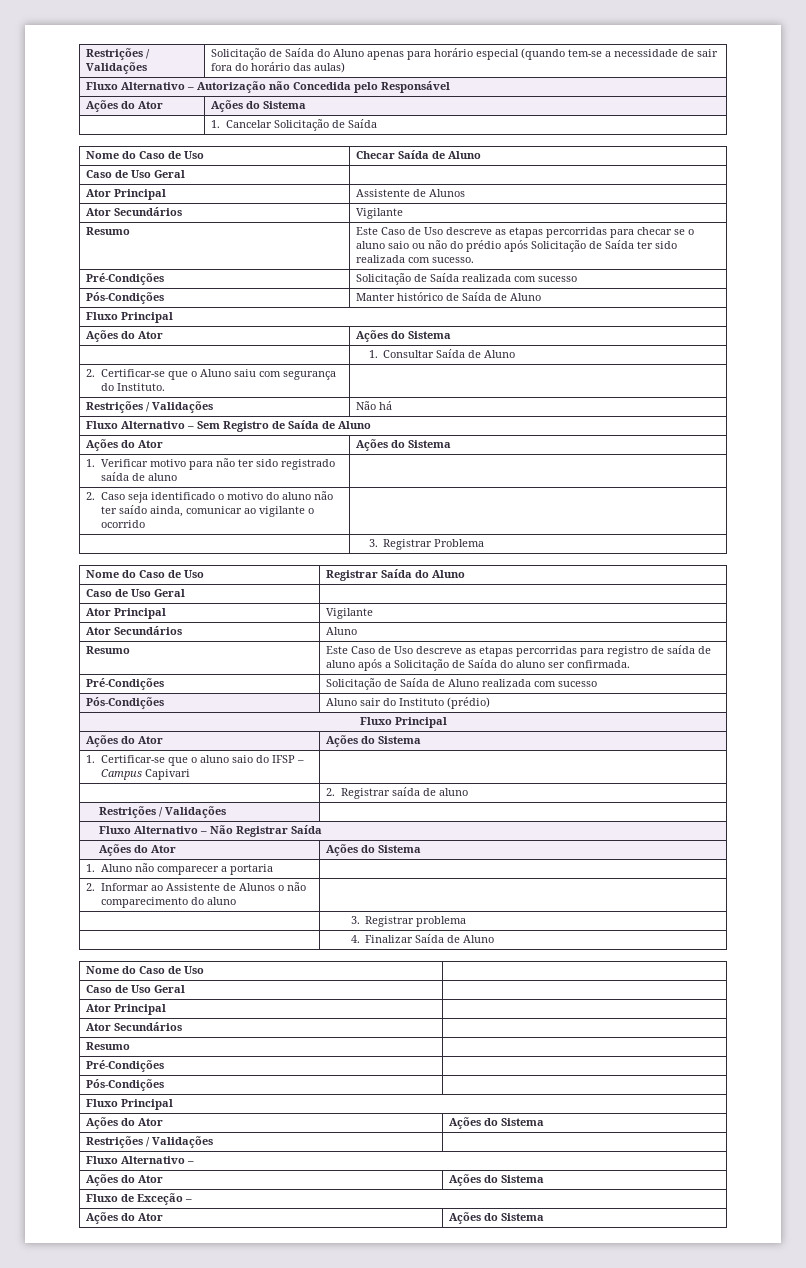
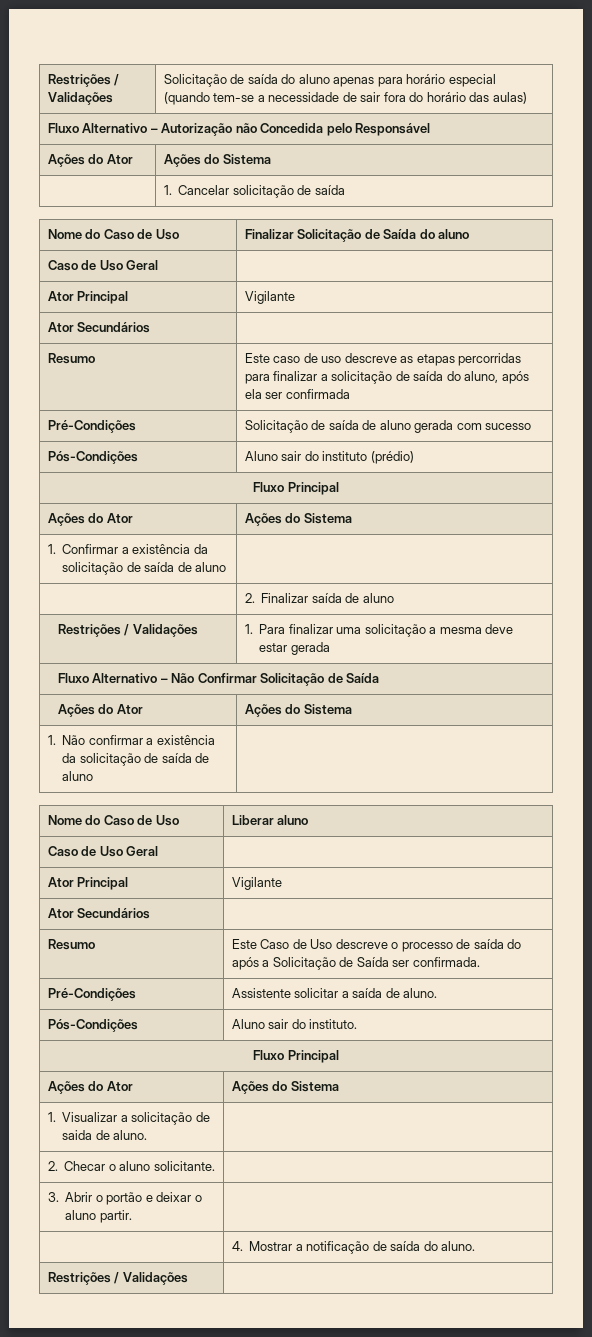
- Restrições / Validações | Solicitação de Saída do Aluno apenas para horário especial (quando tem-se a necessidade de sair fora do horário das aulas)
+ Restrições / Validações | Solicitação de saída do aluno apenas para horário especial (quando tem-se a necessidade de sair fora do horário das aulas)
- | 1. Cancelar Solicitação de Saída
- Nome do Caso de Uso | Checar Saída de Aluno
- Caso de Uso Geral |
- Ator Principal | Assistente de Alunos
- Ator Secundários | Vigilante
- Resumo | Este Caso de Uso descreve as etapas percorridas para checar se o aluno saio ou não do prédio após Solicitação de Saída ter sido realizada com sucesso.
- Pré-Condições | Solicitação de Saída realizada com sucesso
- Pós-Condições | Manter histórico de Saída de Aluno
- Fluxo Principal
- Ações do Ator | Ações do Sistema
- | 1. Consultar Saída de Aluno
- 2. Certificar-se que o Aluno saiu com segurança do Instituto. |
- Restrições / Validações | Não há
- Fluxo Alternativo – Sem Registro de Saída de Aluno
- Ações do Ator | Ações do Sistema
- 1. Verificar motivo para não ter sido registrado saída de aluno |
- 2. Caso seja identificado o motivo do aluno não ter saído ainda, comunicar ao vigilante o ocorrido |
- | 3. Registrar Problema
- Nome do Caso de Uso | Registrar Saída do Aluno
+ | 1. Cancelar solicitação de saída
+ Nome do Caso de Uso | Finalizar Solicitação de Saída do aluno
  Caso de Uso Geral |
  Ator Principal | Vigilante
- Ator Secundários | Aluno
- Resumo | Este Caso de Uso descreve as etapas percorridas para registro de saída de aluno após a Solicitação de Saída do aluno ser confirmada.
- Pré-Condições | Solicitação de Saída de Aluno realizada com sucesso
+ Ator Secundários |
+ Resumo | Este caso de uso descreve as etapas percorridas para finalizar a solicitação de saída do aluno, após ela ser confirmada
+ Pré-Condições | Solicitação de saída de aluno gerada com sucesso
- Pós-Condições | Aluno sair do Instituto (prédio)
+ Pós-Condições | Aluno sair do instituto (prédio)
- 1. Certificar-se que o aluno saio do IFSP – Campus Capivari |
- | 2. Registrar saída de aluno
- Restrições / Validações |
+ 1. Confirmar a existência da solicitação de saída de aluno |
+ | 2. Finalizar saída de aluno
+ Restrições / Validações | 1. Para finalizar uma solicitação a mesma deve estar gerada
- Fluxo Alternativo – Não Registrar Saída
+ Fluxo Alternativo – Não Confirmar Solicitação de Saída
- 1. Aluno não comparecer a portaria |
- 2. Informar ao Assistente de Alunos o não comparecimento do aluno |
- | 3. Registrar problema
- | 4. Finalizar Saída de Aluno
- Nome do Caso de Uso |
+ 1. Não confirmar a existência da solicitação de saída de aluno |
+ Nome do Caso de Uso | Liberar aluno
  Caso de Uso Geral |
- Ator Principal |
+ Ator Principal | Vigilante
  Ator Secundários |
- Resumo |
- Pré-Condições |
- Pós-Condições |
+ Resumo | Este Caso de Uso descreve o processo de saída do após a Solicitação de Saída ser confirmada.
+ Pré-Condições | Assistente solicitar a saída de aluno.
+ Pós-Condições | Aluno sair do instituto.
  Fluxo Principal
  Ações do Ator | Ações do Sistema
+ 1. Visualizar a solicitação de saida de aluno. |
+ 2. Checar o aluno solicitante. |
+ 3. Abrir o portão e deixar o aluno partir. |
+ | 4. Mostrar a notificação de saída do aluno.
  Restrições / Validações |
- Fluxo Alternativo –
- Ações do Ator | Ações do Sistema
- Fluxo de Exceção –
- Ações do Ator | Ações do Sistema

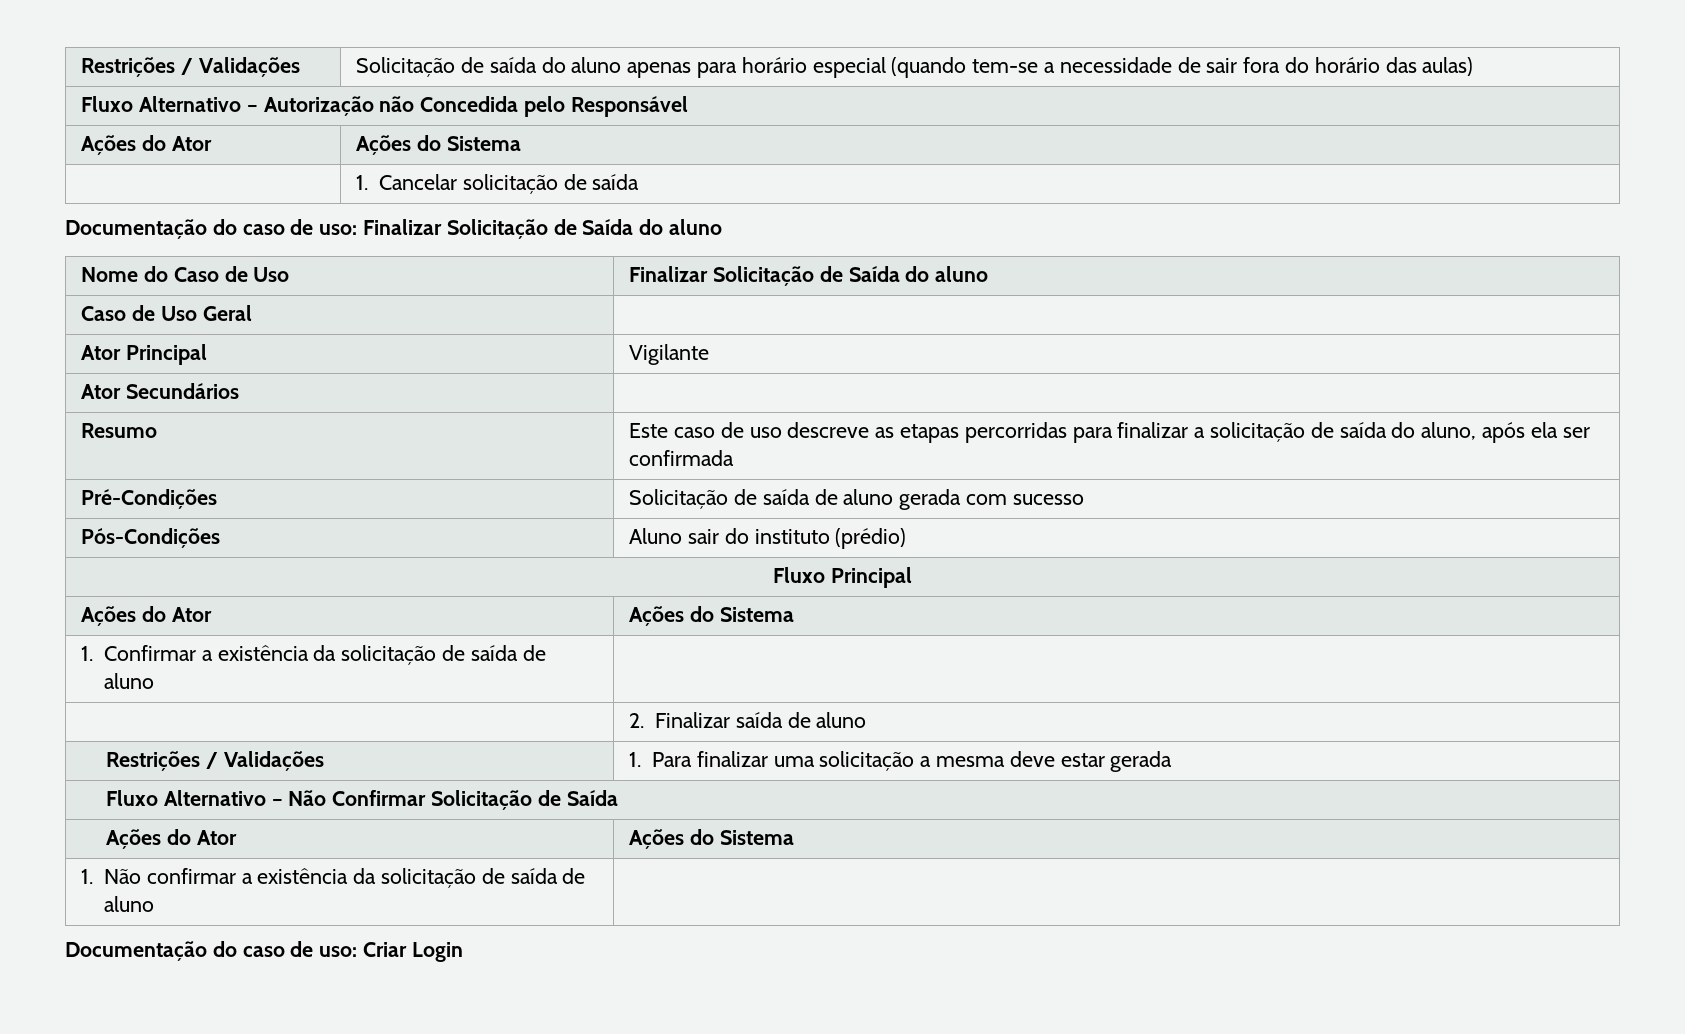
+ Documentação do caso de uso: Finalizar Solicitação de Saída do aluno
- Nome do Caso de Uso | Liberar aluno
- Caso de Uso Geral |
- Ator Principal | Vigilante
- Ator Secundários |
- Resumo | Este Caso de Uso descreve o processo de saída do após a Solicitação de Saída ser confirmada.
- Pré-Condições | Assistente solicitar a saída de aluno.
- Pós-Condições | Aluno sair do instituto.
- Fluxo Principal
- Ações do Ator | Ações do Sistema
- 1. Visualizar a solicitação de saida de aluno. |
- 2. Checar o aluno solicitante. |
- 3. Abrir o portão e deixar o aluno partir. |
- | 4. Mostrar a notificação de saída do aluno.
- Restrições / Validações |
+ Documentação do caso de uso: Criar Login

